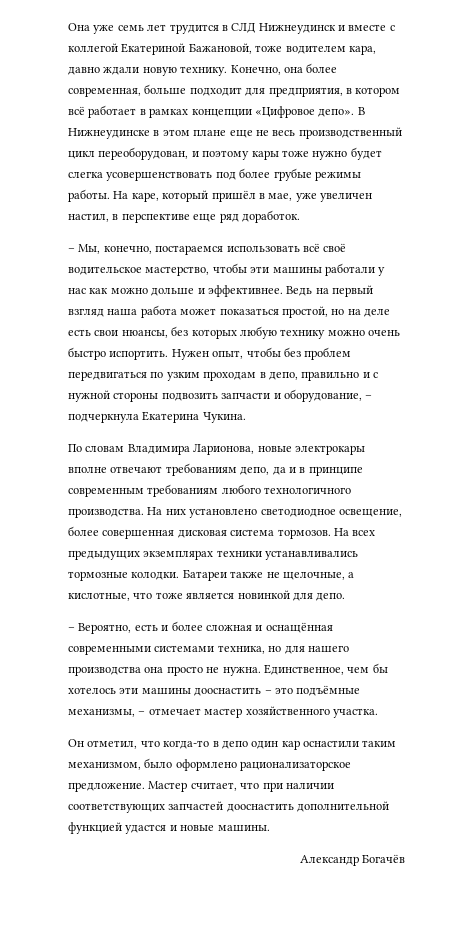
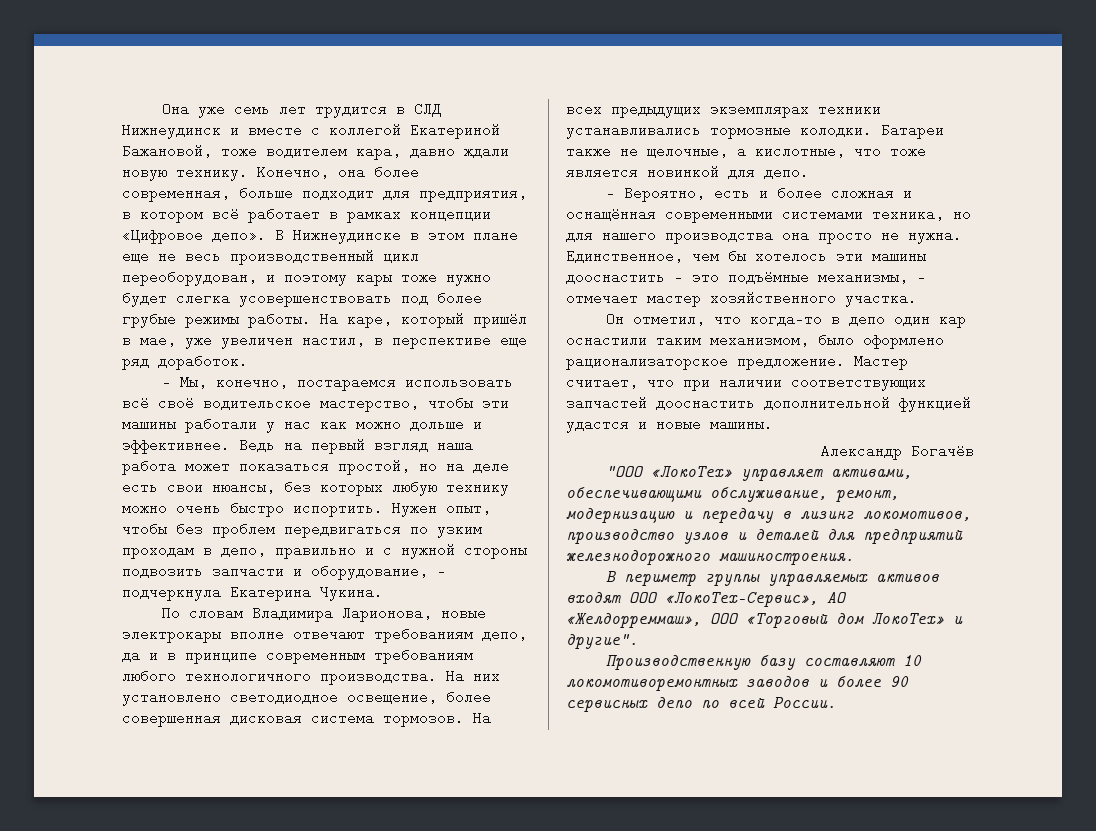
+ "ООО «ЛокоТех» управляет активами, обеспечивающими обслуживание, ремонт, модернизацию и передачу в лизинг локомотивов, производство узлов и деталей для предприятий железнодорожного машиностроения.
+ В периметр группы управляемых активов входят ООО «ЛокоТех-Сервис», АО «Желдорреммаш», ООО «Торговый дом ЛокоТех» и другие".
+ Производственную базу составляют 10 локомотиворемонтных заводов и более 90 сервисных депо по всей России.

